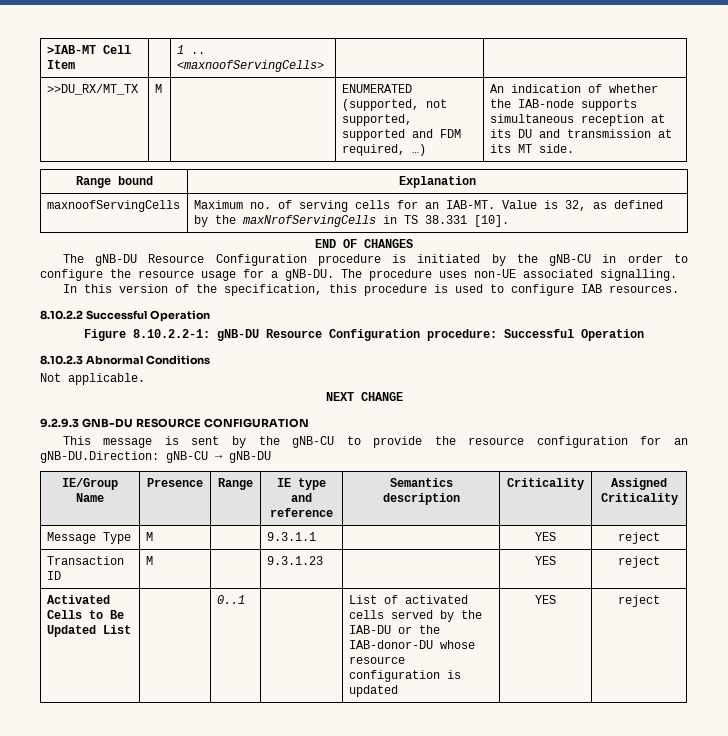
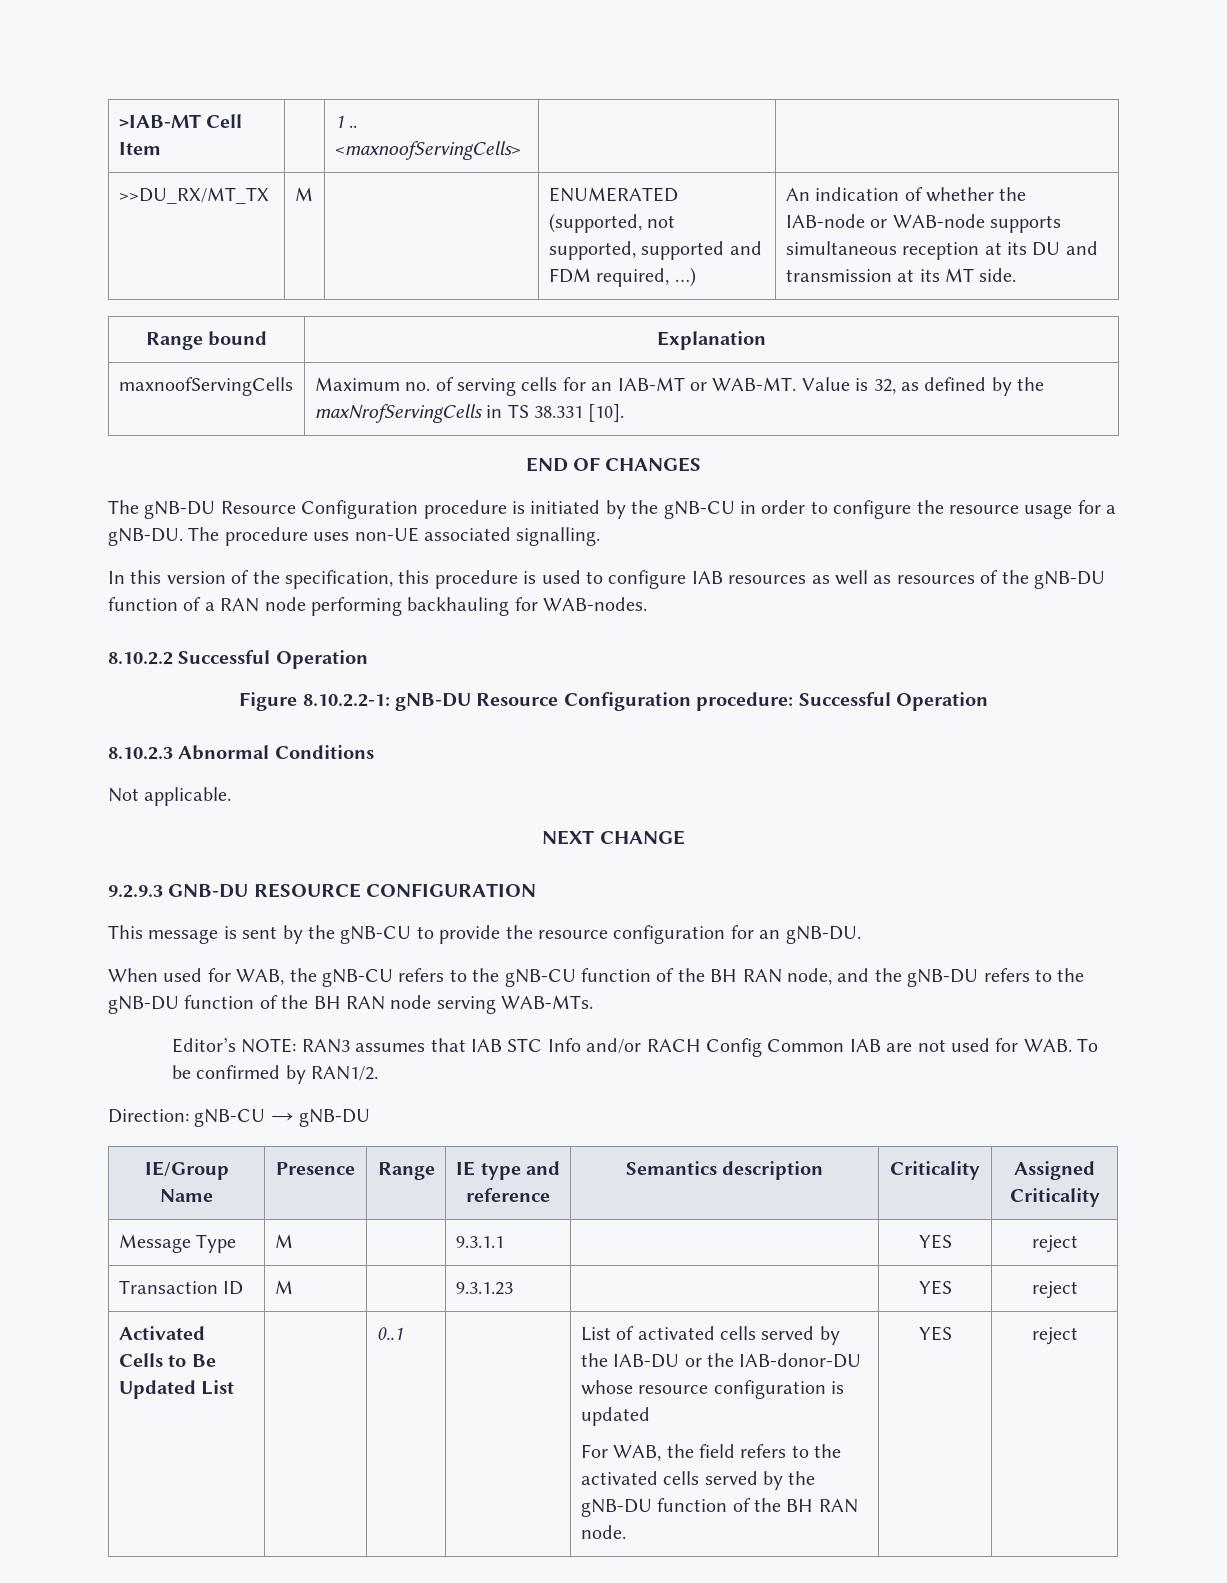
- >>DU_RX/MT_TX | M | | ENUMERATED (supported, not supported, supported and FDM required, …) | An indication of whether the IAB-node supports simultaneous reception at its DU and transmission at its MT side.
+ >>DU_RX/MT_TX | M | | ENUMERATED (supported, not supported, supported and FDM required, …) | An indication of whether the IAB-node or WAB-node supports simultaneous reception at its DU and transmission at its MT side.
- maxnoofServingCells | Maximum no. of serving cells for an IAB-MT. Value is 32, as defined by the maxNrofServingCells in TS 38.331 [10].
+ maxnoofServingCells | Maximum no. of serving cells for an IAB-MT or WAB-MT. Value is 32, as defined by the maxNrofServingCells in TS 38.331 [10].
- In this version of the specification, this procedure is used to configure IAB resources.
+ In this version of the specification, this procedure is used to configure IAB resources as well as resources of the gNB-DU function of a RAN node performing backhauling for WAB-nodes.
- This message is sent by the gNB-CU to provide the resource configuration for an gNB-DU.Direction: gNB-CU → gNB-DU
+ This message is sent by the gNB-CU to provide the resource configuration for an gNB-DU.
+ When used for WAB, the gNB-CU refers to the gNB-CU function of the BH RAN node, and the gNB-DU refers to the gNB-DU function of the BH RAN node serving WAB-MTs.
+ Editor’s NOTE: RAN3 assumes that IAB STC Info and/or RACH Config Common IAB are not used for WAB. To be confirmed by RAN1/2.
+ Direction: gNB-CU → gNB-DU
+ For WAB, the field refers to the activated cells served by the gNB-DU function of the BH RAN node.

